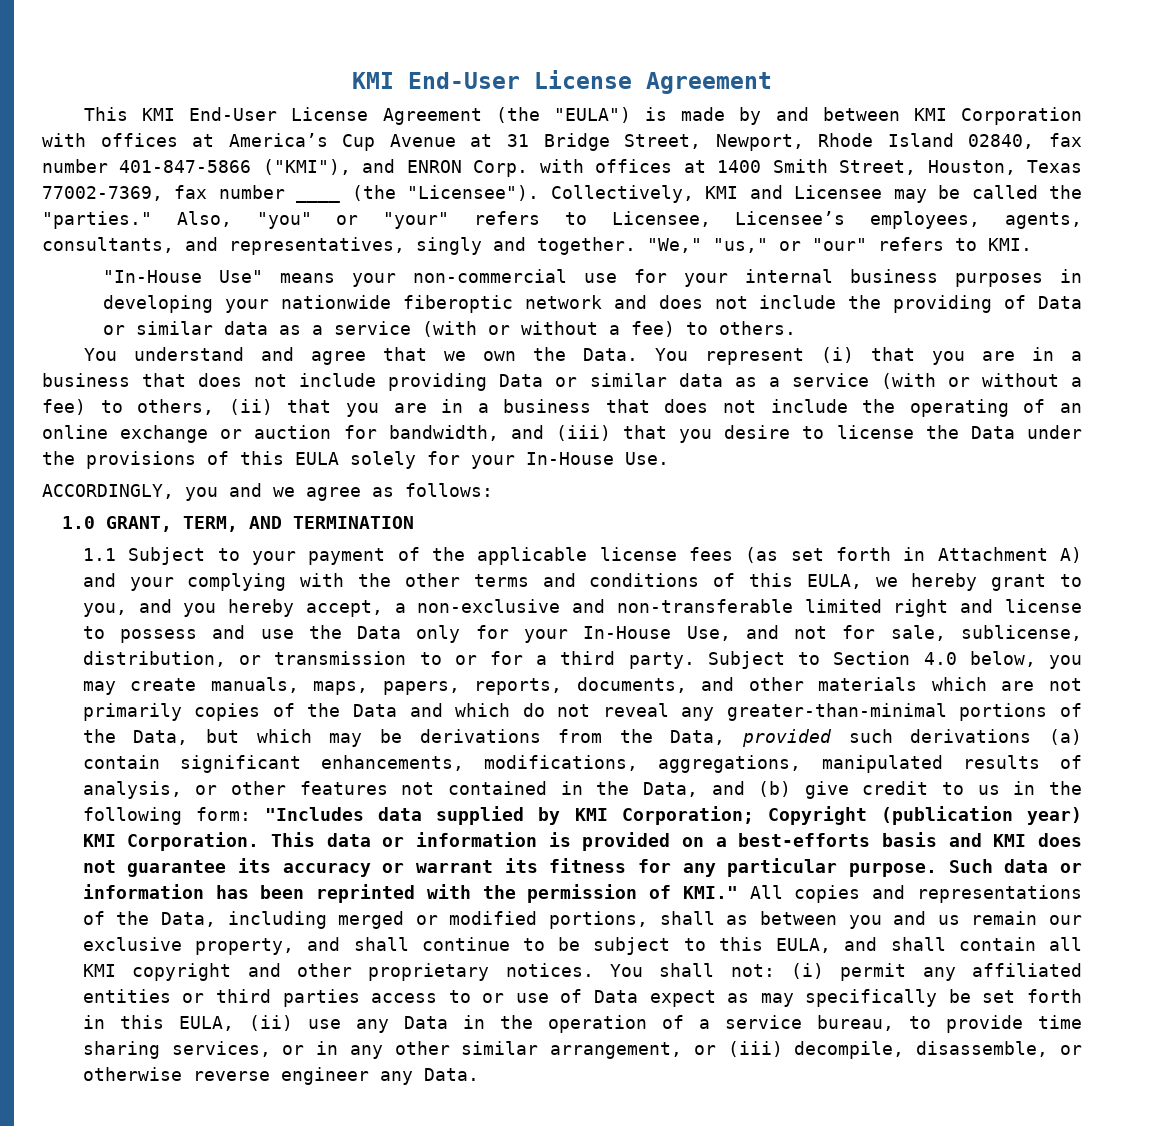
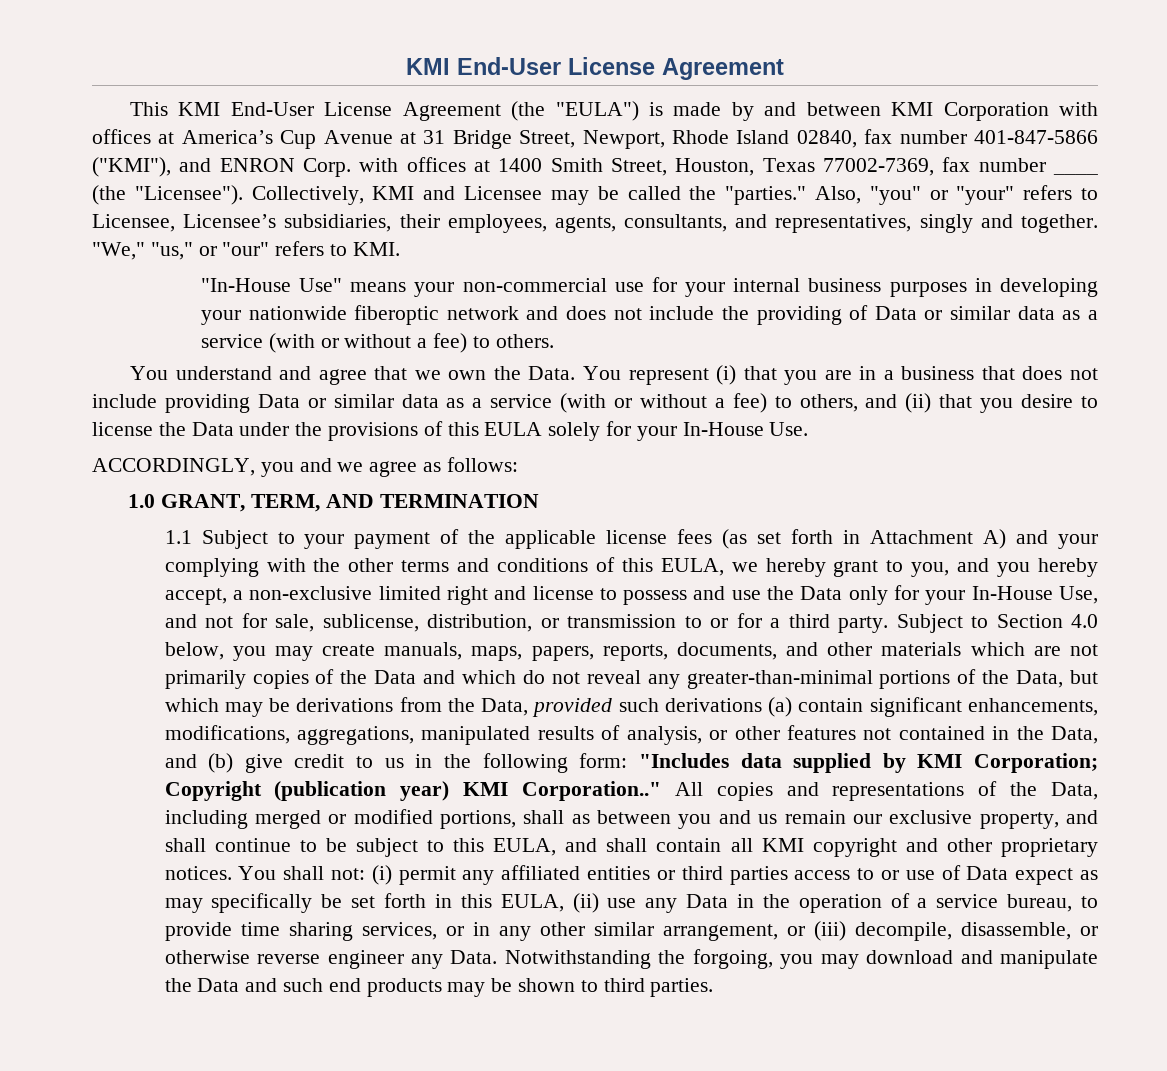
- Also, "you" or "your" refers to Licensee, Licensee’s employees, agents, consultants, and representatives, singly and together.
+ Also, "you" or "your" refers to Licensee, Licensee’s subsidiaries, their employees, agents, consultants, and representatives, singly and together.
- You represent (i) that you are in a business that does not include providing Data or similar data as a service (with or without a fee) to others, (ii) that you are in a business that does not include the operating of an online exchange or auction for bandwidth, and (iii) that you desire to license the Data under the provisions of this EULA solely for your In-House Use.
+ You represent (i) that you are in a business that does not include providing Data or similar data as a service (with or without a fee) to others, and (ii) that you desire to license the Data under the provisions of this EULA solely for your In-House Use.
- 1.1 Subject to your payment of the applicable license fees (as set forth in Attachment A) and your complying with the other terms and conditions of this EULA, we hereby grant to you, and you hereby accept, a non-exclusive and non-transferable limited right and license to possess and use the Data only for your In-House Use, and not for sale, sublicense, distribution, or transmission to or for a third party.
+ 1.1 Subject to your payment of the applicable license fees (as set forth in Attachment A) and your complying with the other terms and conditions of this EULA, we hereby grant to you, and you hereby accept, a non-exclusive limited right and license to possess and use the Data only for your In-House Use, and not for sale, sublicense, distribution, or transmission to or for a third party.
- Copyright (publication year) KMI Corporation. This data or information is provided on a best-efforts basis and KMI does not guarantee its accuracy or warrant its fitness for any particular purpose. Such data or information has been reprinted with the permission of KMI." All copies and representations of the Data, including merged or modified portions, shall as between you and us remain our exclusive property, and shall continue to be subject to this EULA, and shall contain all KMI copyright and other proprietary notices.
+ Copyright (publication year) KMI Corporation.." All copies and representations of the Data, including merged or modified portions, shall as between you and us remain our exclusive property, and shall continue to be subject to this EULA, and shall contain all KMI copyright and other proprietary notices.
+ Notwithstanding the forgoing, you may download and manipulate the Data and such end products may be shown to third parties.

